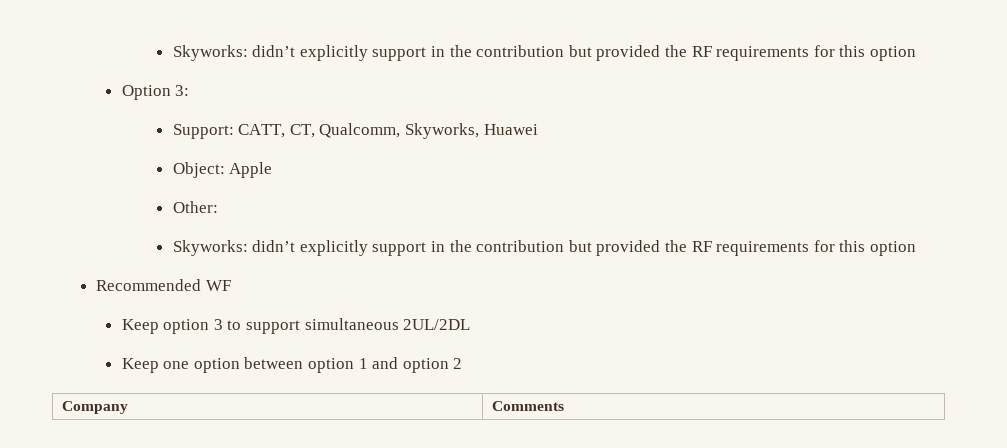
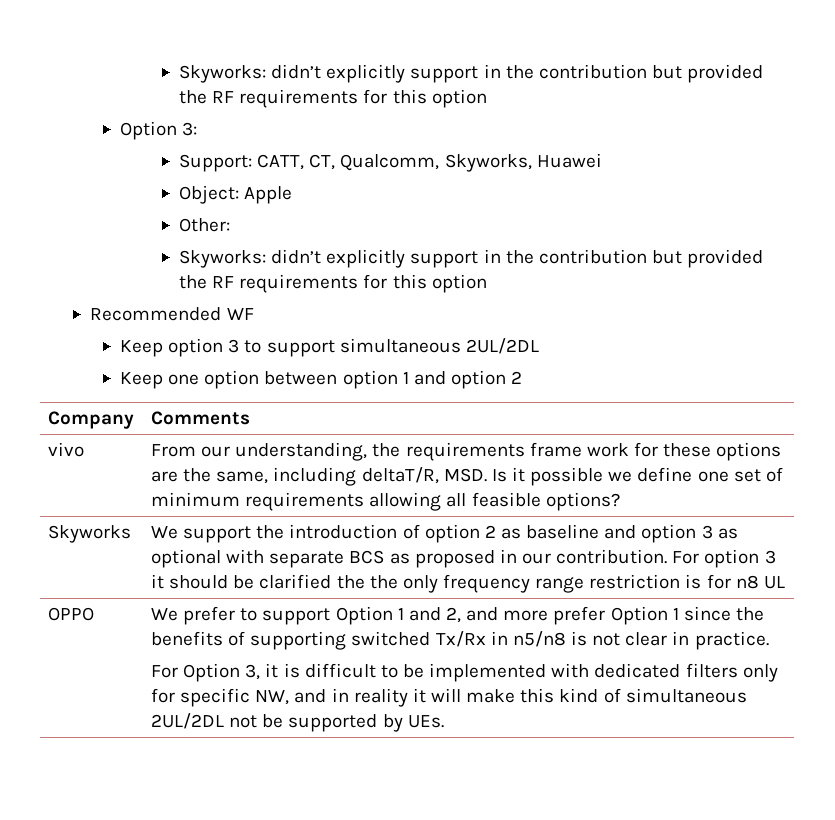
+ vivo | From our understanding, the requirements frame work for these options are the same, including deltaT/R, MSD. Is it possible we define one set of minimum requirements allowing all feasible options?
+ Skyworks | We support the introduction of option 2 as baseline and option 3 as optional with separate BCS as proposed in our contribution. For option 3 it should be clarified the the only frequency range restriction is for n8 UL
+ OPPO | We prefer to support Option 1 and 2, and more prefer Option 1 since the benefits of supporting switched Tx/Rx in n5/n8 is not clear in practice.
+ For Option 3, it is difficult to be implemented with dedicated filters only for specific NW, and in reality it will make this kind of simultaneous 2UL/2DL not be supported by UEs.

